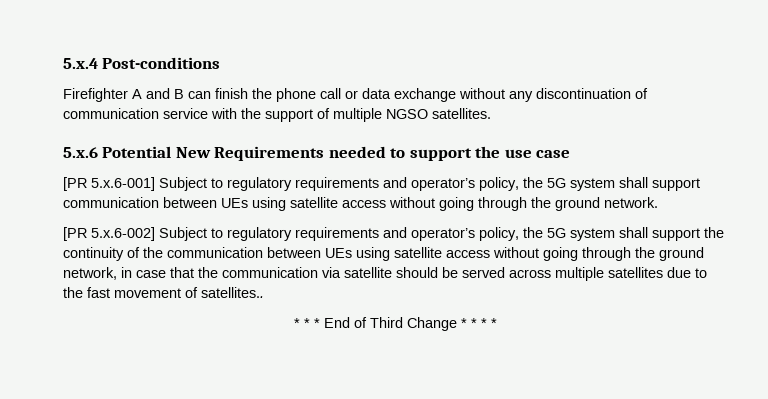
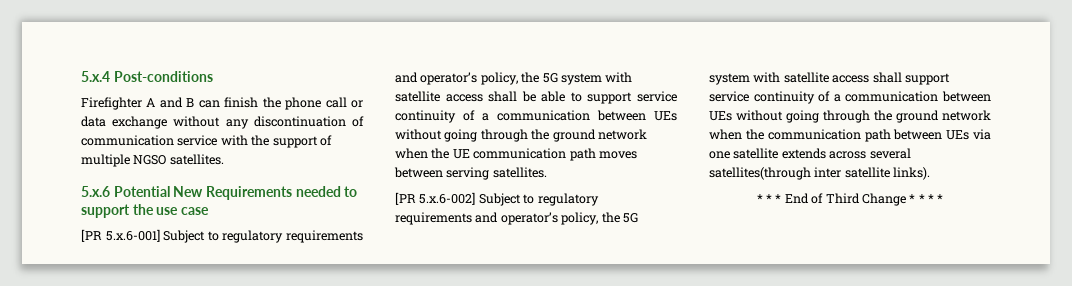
- [PR 5.x.6-001] Subject to regulatory requirements and operator’s policy, the 5G system shall support communication between UEs using satellite access without going through the ground network.
+ [PR 5.x.6-001] Subject to regulatory requirements and operator’s policy, the 5G system with satellite access shall be able to support service continuity of a communication between UEs without going through the ground network when the UE communication path moves between serving satellites.
- [PR 5.x.6-002] Subject to regulatory requirements and operator’s policy, the 5G system shall support the continuity of the communication between UEs using satellite access without going through the ground network, in case that the communication via satellite should be served across multiple satellites due to the fast movement of satellites..
+ [PR 5.x.6-002] Subject to regulatory requirements and operator’s policy, the 5G system with satellite access shall support service continuity of a communication between UEs without going through the ground network when the communication path between UEs via one satellite extends across several satellites(through inter satellite links).

